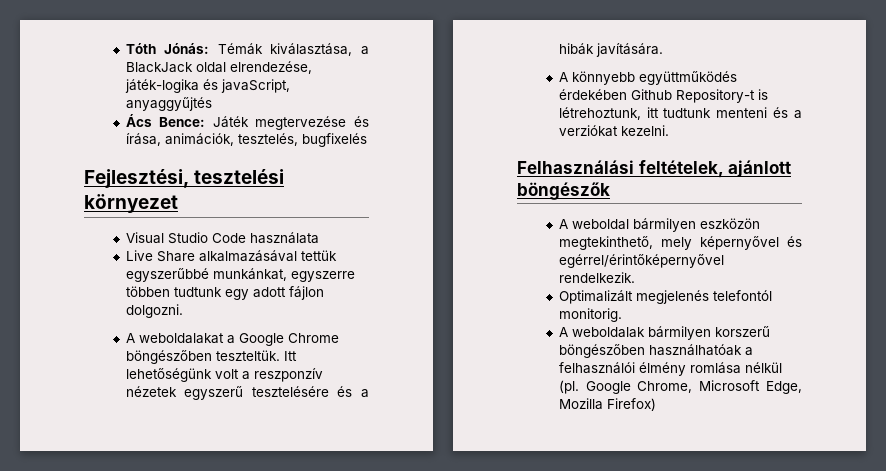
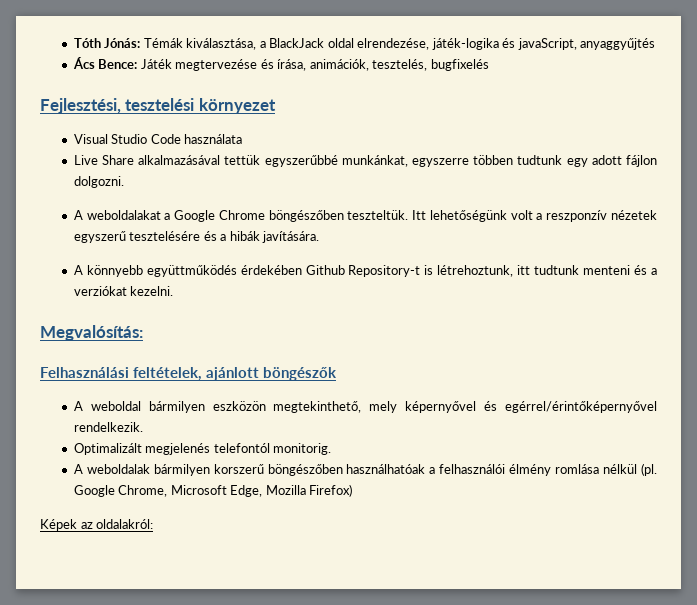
+ Megvalósítás:
+ Képek az oldalakról:

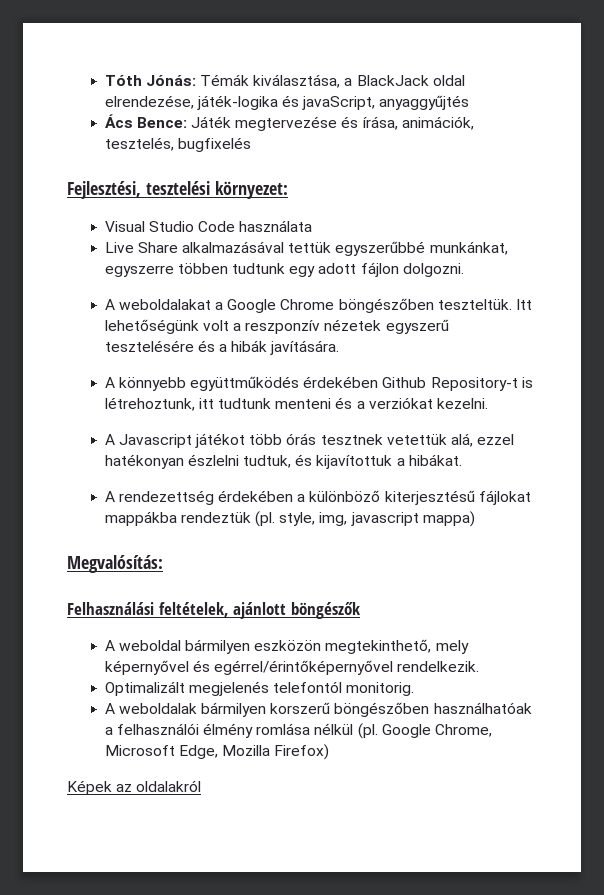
- Fejlesztési, tesztelési környezet
+ Fejlesztési, tesztelési környezet:
+ A Javascript játékot több órás tesztnek vetettük alá, ezzel hatékonyan észlelni tudtuk, és kijavítottuk a hibákat.
+ A rendezettség érdekében a különböző kiterjesztésű fájlokat mappákba rendeztük (pl. style, img, javascript mappa)
- Képek az oldalakról:
+ Képek az oldalakról

